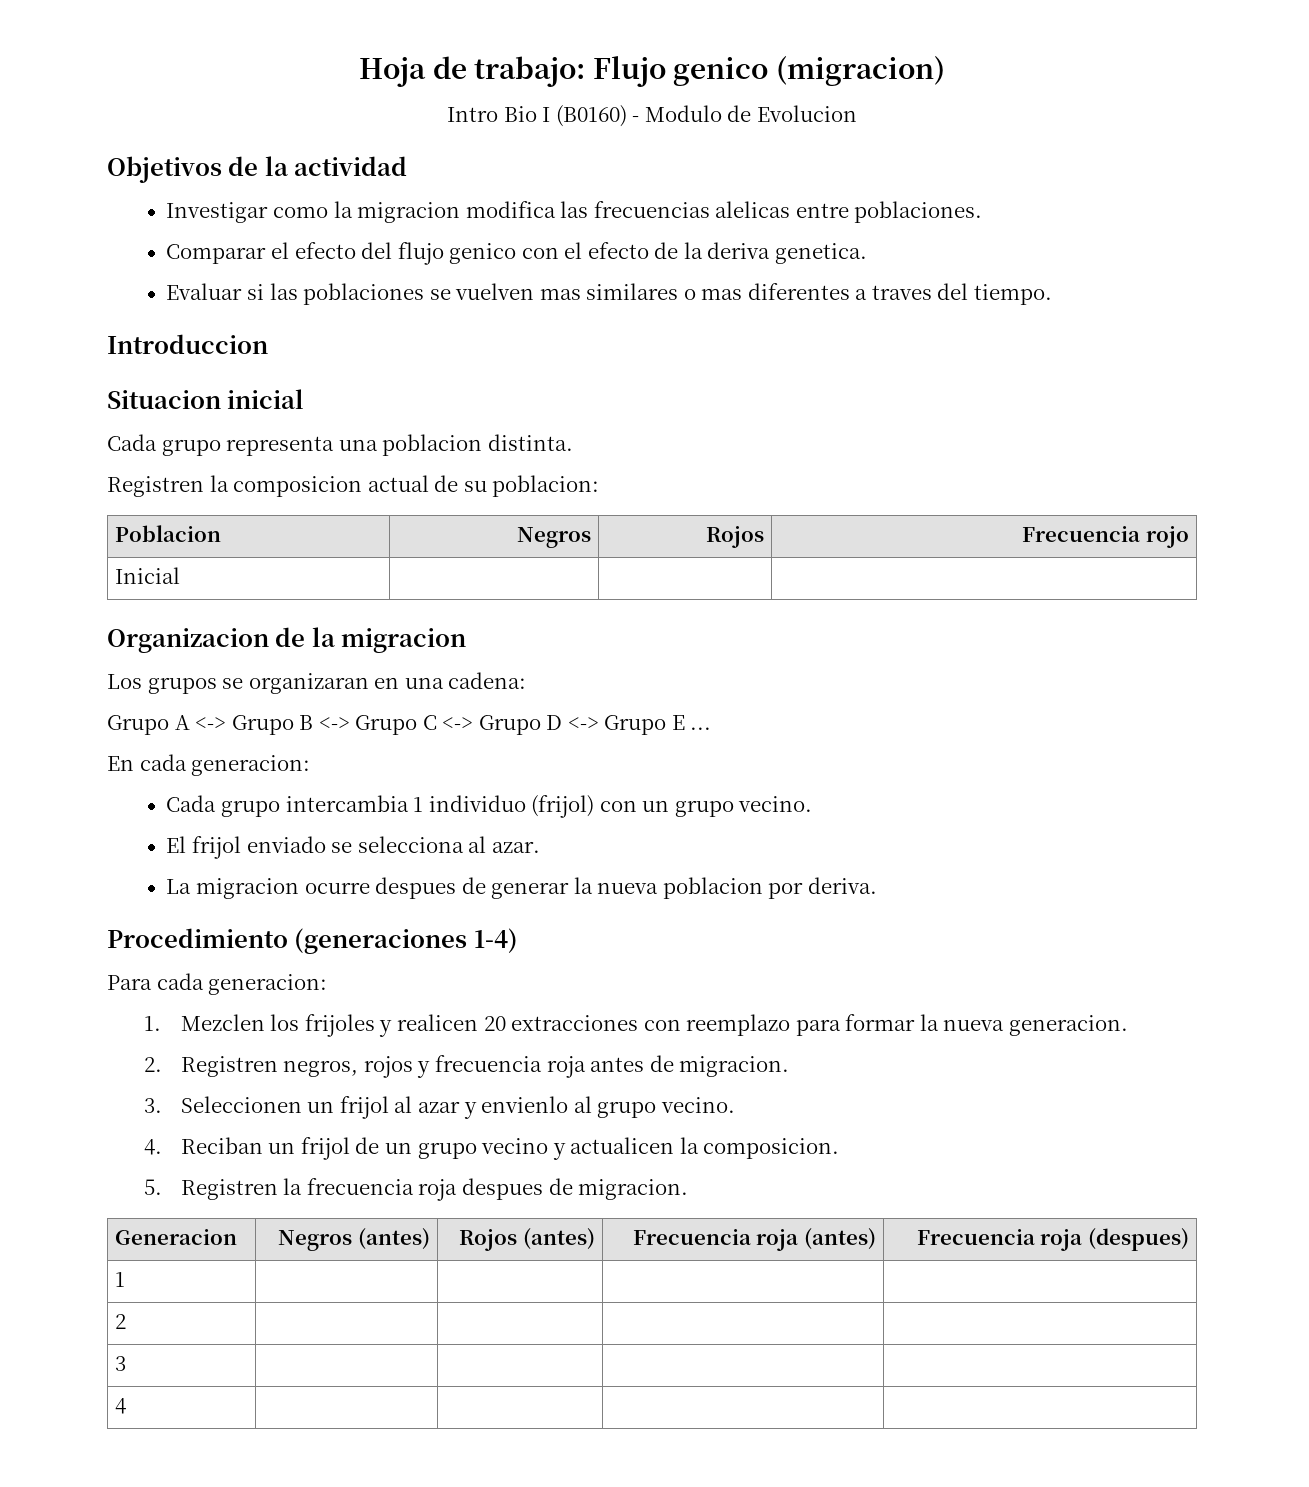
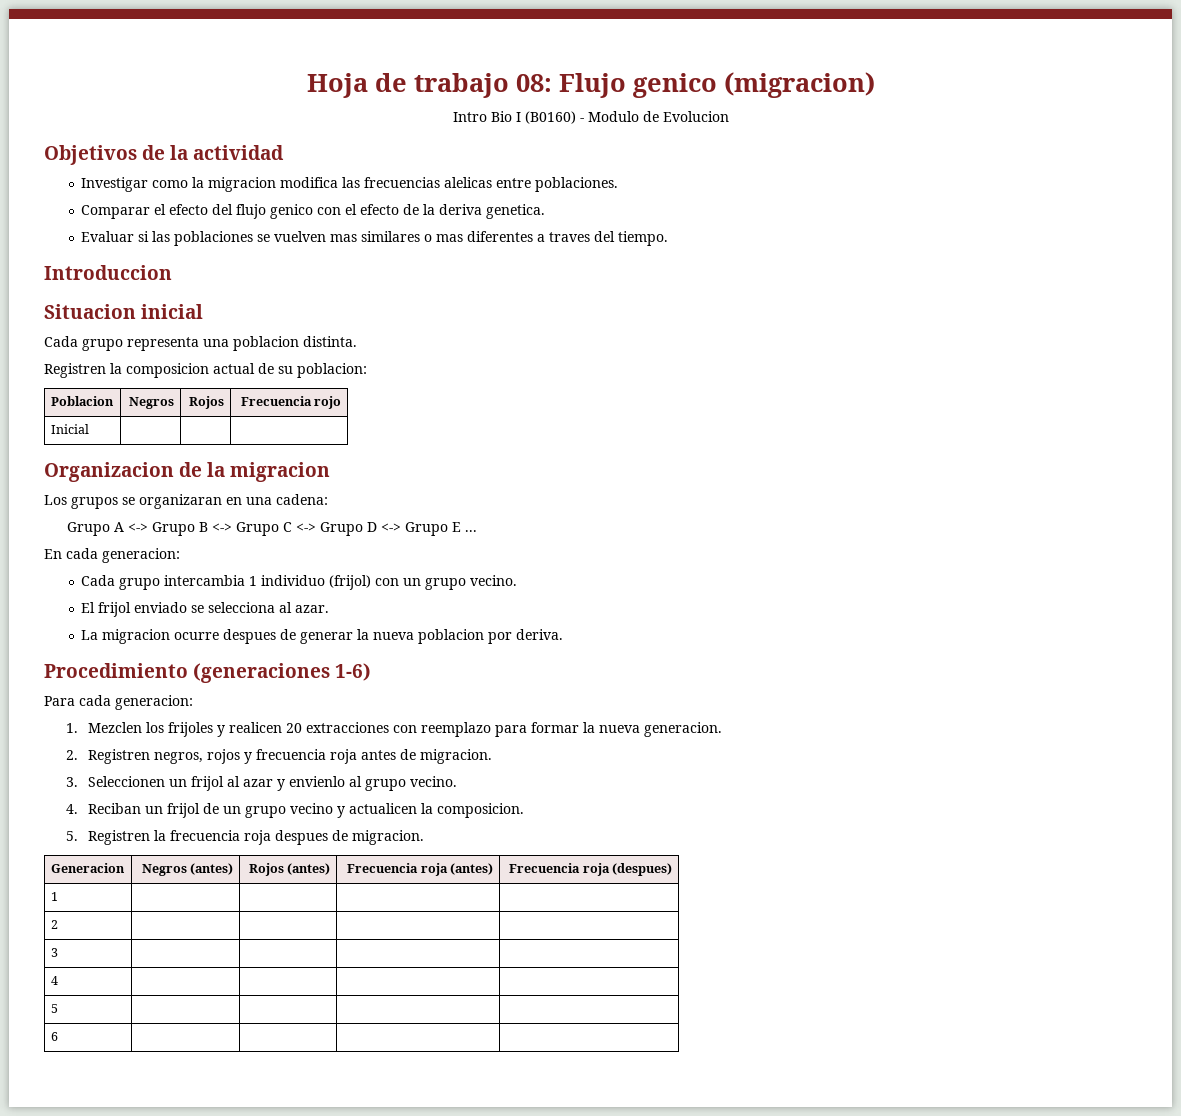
- Hoja de trabajo: Flujo genico (migracion)
+ Hoja de trabajo 08: Flujo genico (migracion)
- Procedimiento (generaciones 1-4)
+ Procedimiento (generaciones 1-6)
+ 5 | | | |
+ 6 | | | |

